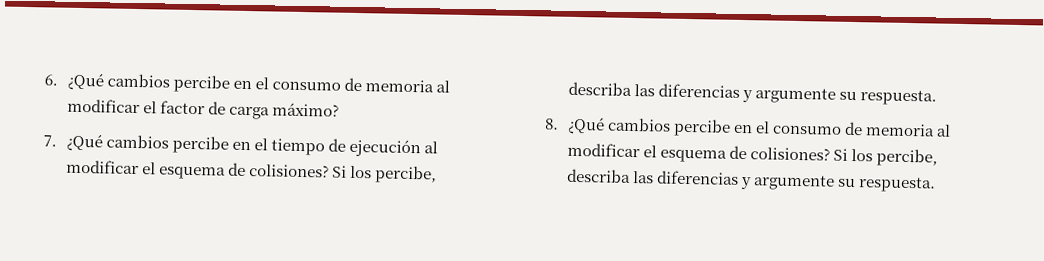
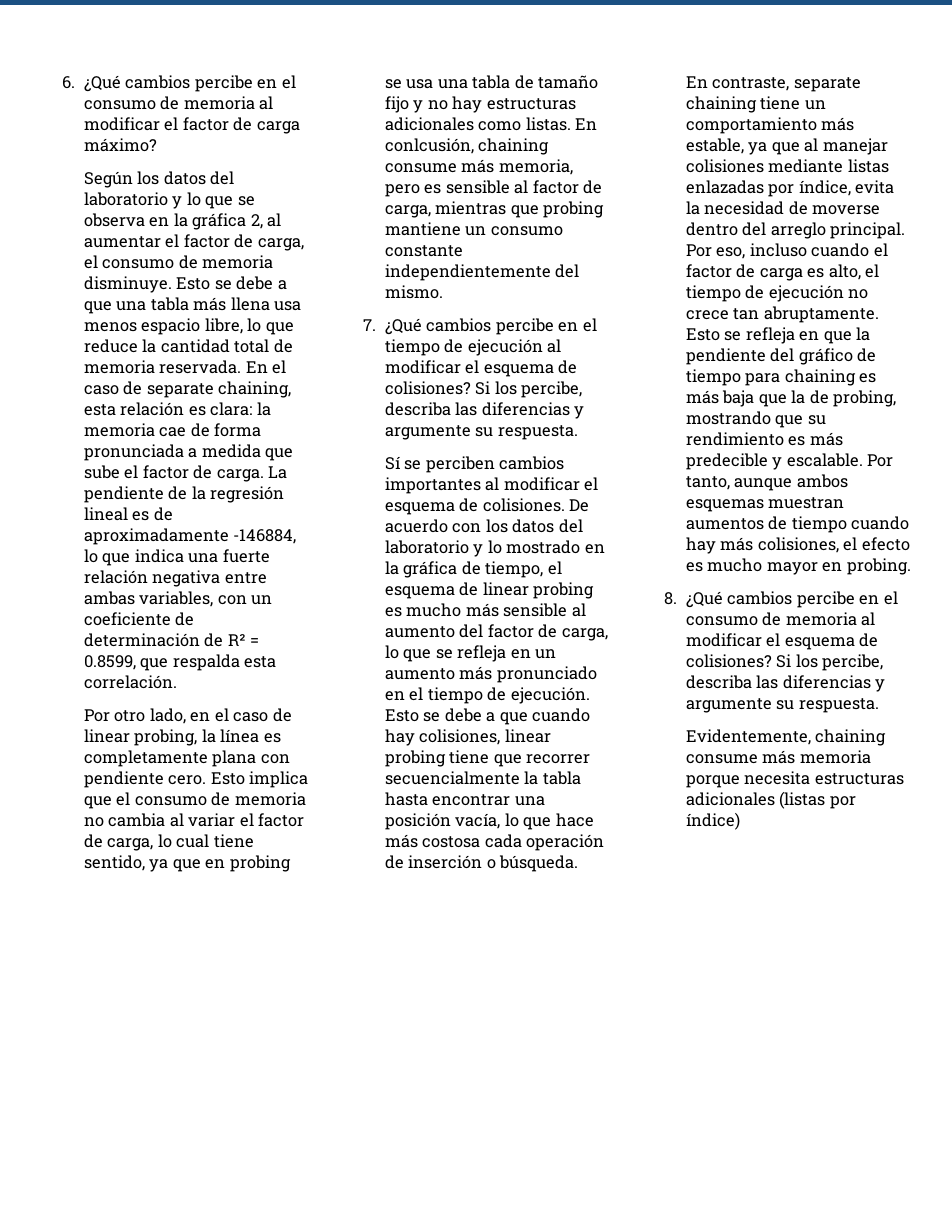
+ Según los datos del laboratorio y lo que se observa en la gráfica 2, al aumentar el factor de carga, el consumo de memoria disminuye. Esto se debe a que una tabla más llena usa menos espacio libre, lo que reduce la cantidad total de memoria reservada. En el caso de separate chaining, esta relación es clara: la memoria cae de forma pronunciada a medida que sube el factor de carga. La pendiente de la regresión lineal es de aproximadamente -146884, lo que indica una fuerte relación negativa entre ambas variables, con un coeficiente de determinación de R² = 0.8599, que respalda esta correlación.
+ Por otro lado, en el caso de linear probing, la línea es completamente plana con pendiente cero. Esto implica que el consumo de memoria no cambia al variar el factor de carga, lo cual tiene sentido, ya que en probing se usa una tabla de tamaño fijo y no hay estructuras adicionales como listas. En conlcusión, chaining consume más memoria, pero es sensible al factor de carga, mientras que probing mantiene un consumo constante independientemente del mismo.
+ Sí se perciben cambios importantes al modificar el esquema de colisiones. De acuerdo con los datos del laboratorio y lo mostrado en la gráfica de tiempo, el esquema de linear probing es mucho más sensible al aumento del factor de carga, lo que se refleja en un aumento más pronunciado en el tiempo de ejecución. Esto se debe a que cuando hay colisiones, linear probing tiene que recorrer secuencialmente la tabla hasta encontrar una posición vacía, lo que hace más costosa cada operación de inserción o búsqueda.
+ En contraste, separate chaining tiene un comportamiento más estable, ya que al manejar colisiones mediante listas enlazadas por índice, evita la necesidad de moverse dentro del arreglo principal. Por eso, incluso cuando el factor de carga es alto, el tiempo de ejecución no crece tan abruptamente. Esto se refleja en que la pendiente del gráfico de tiempo para chaining es más baja que la de probing, mostrando que su rendimiento es más predecible y escalable. Por tanto, aunque ambos esquemas muestran aumentos de tiempo cuando hay más colisiones, el efecto es mucho mayor en probing.
+ Evidentemente, chaining consume más memoria porque necesita estructuras adicionales (listas por índice)

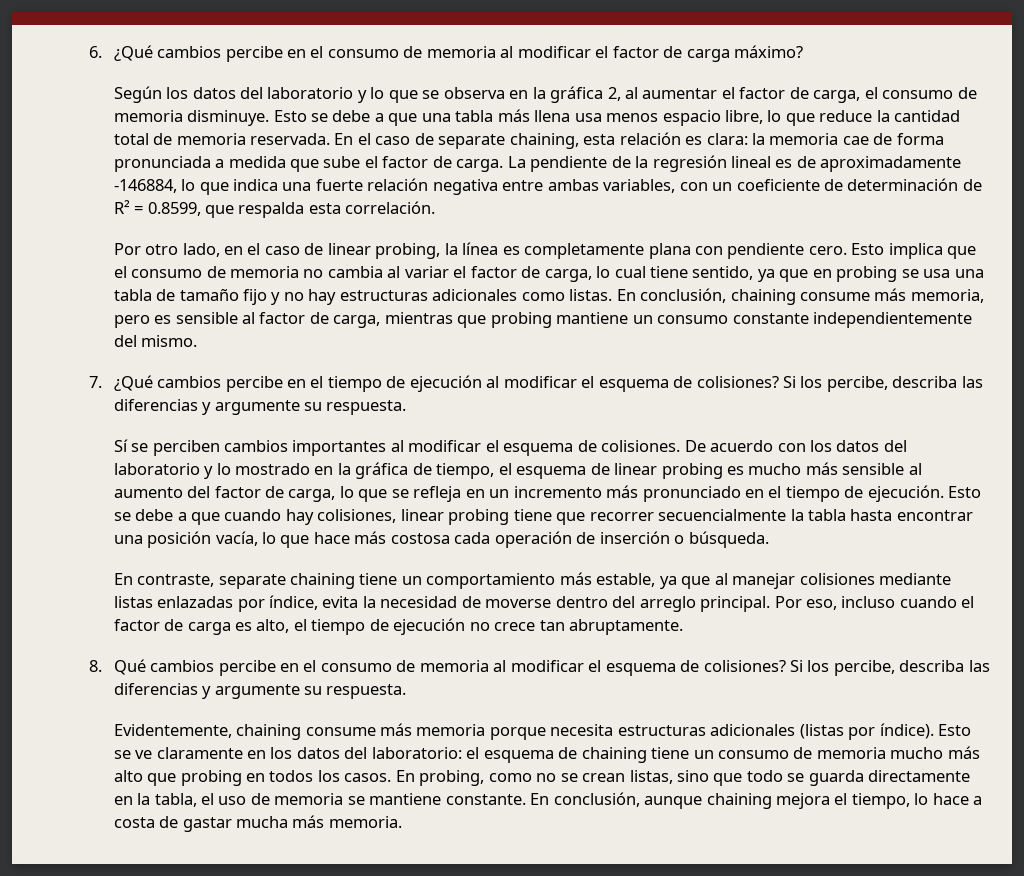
- En conlcusión, chaining consume más memoria, pero es sensible al factor de carga, mientras que probing mantiene un consumo constante independientemente del mismo.
+ En conclusión, chaining consume más memoria, pero es sensible al factor de carga, mientras que probing mantiene un consumo constante independientemente del mismo.
- De acuerdo con los datos del laboratorio y lo mostrado en la gráfica de tiempo, el esquema de linear probing es mucho más sensible al aumento del factor de carga, lo que se refleja en un aumento más pronunciado en el tiempo de ejecución.
+ De acuerdo con los datos del laboratorio y lo mostrado en la gráfica de tiempo, el esquema de linear probing es mucho más sensible al aumento del factor de carga, lo que se refleja en un incremento más pronunciado en el tiempo de ejecución.
- Esto se refleja en que la pendiente del gráfico de tiempo para chaining es más baja que la de probing, mostrando que su rendimiento es más predecible y escalable. Por tanto, aunque ambos esquemas muestran aumentos de tiempo cuando hay más colisiones, el efecto es mucho mayor en probing.
- 8. ¿Qué cambios percibe en el consumo de memoria al modificar el esquema de colisiones?
+ 8. Qué cambios percibe en el consumo de memoria al modificar el esquema de colisiones?
- Evidentemente, chaining consume más memoria porque necesita estructuras adicionales (listas por índice)
+ Evidentemente, chaining consume más memoria porque necesita estructuras adicionales (listas por índice). Esto se ve claramente en los datos del laboratorio: el esquema de chaining tiene un consumo de memoria mucho más alto que probing en todos los casos. En probing, como no se crean listas, sino que todo se guarda directamente en la tabla, el uso de memoria se mantiene constante. En conclusión, aunque chaining mejora el tiempo, lo hace a costa de gastar mucha más memoria.

